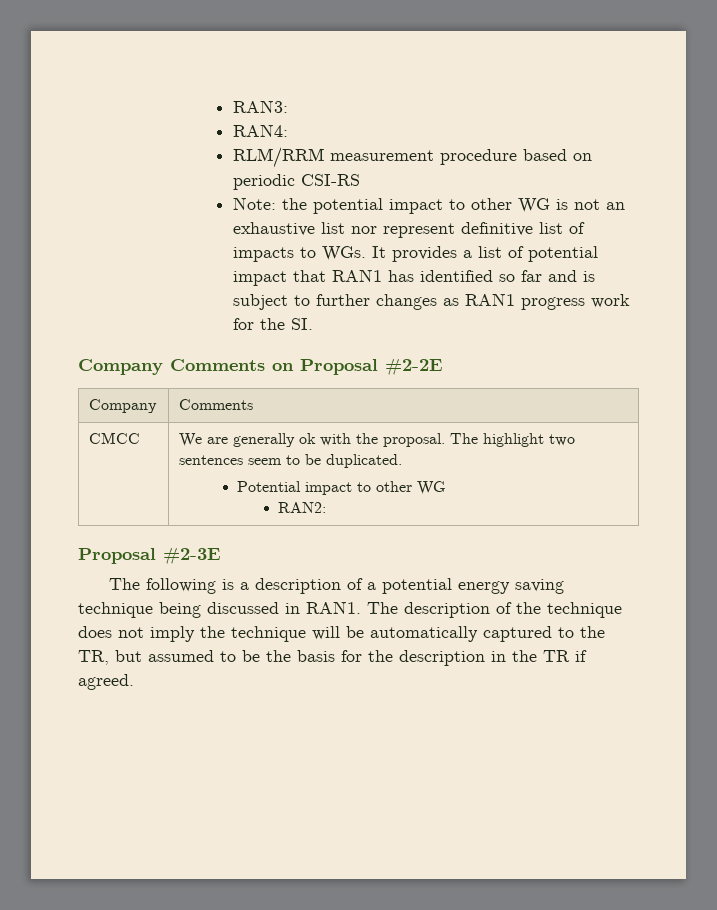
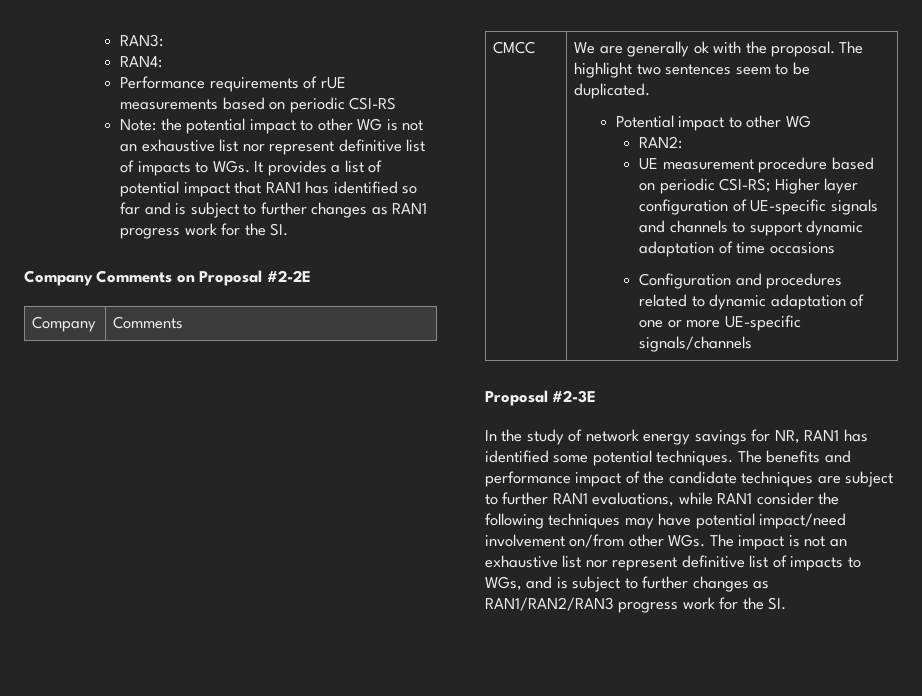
- RLM/RRM measurement procedure based on periodic CSI-RS
+ Performance requirements of rUE measurements based on periodic CSI-RS
+ UE measurement procedure based on periodic CSI-RS; Higher layer configuration of UE-specific signals and channels to support dynamic adaptation of time occasions
+ Configuration and procedures related to dynamic adaptation of one or more UE-specific signals/channels
  Proposal #2-3E
- The following is a description of a potential energy saving technique being discussed in RAN1. The description of the technique does not imply the technique will be automatically captured to the TR, but assumed to be the basis for the description in the TR if agreed.
+ In the study of network energy savings for NR, RAN1 has identified some potential techniques. The benefits and performance impact of the candidate techniques are subject to further RAN1 evaluations, while RAN1 consider the following techniques may have potential impact/need involvement on/from other WGs. The impact is not an exhaustive list nor represent definitive list of impacts to WGs, and is subject to further changes as RAN1/RAN2/RAN3 progress work for the SI.

